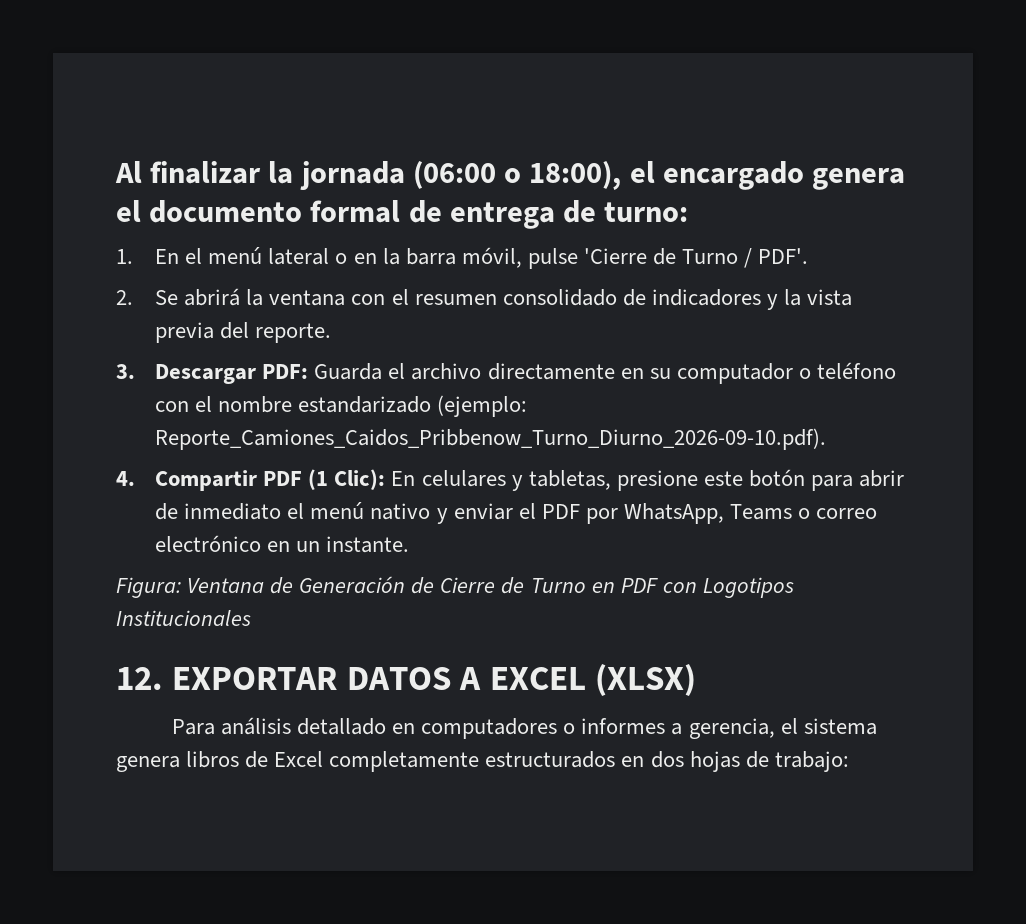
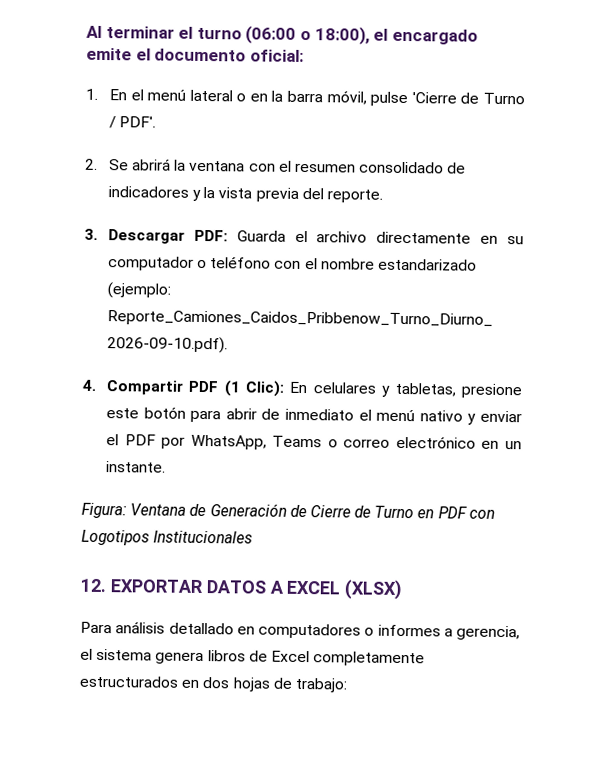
- Al finalizar la jornada (06:00 o 18:00), el encargado genera el documento formal de entrega de turno:
+ Al terminar el turno (06:00 o 18:00), el encargado emite el documento oficial:

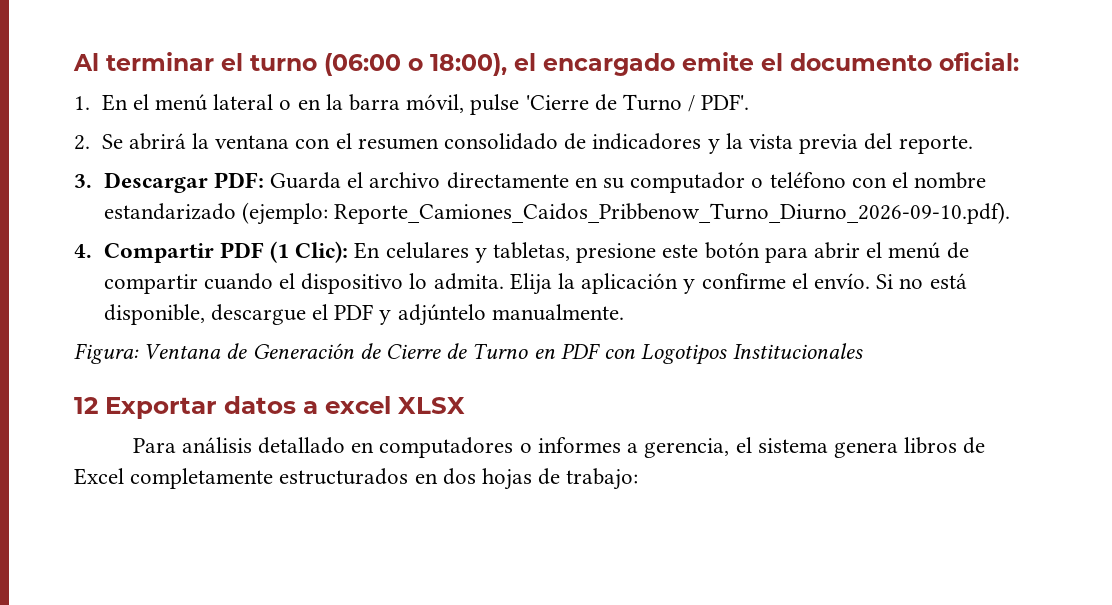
- 4. Compartir PDF (1 Clic): En celulares y tabletas, presione este botón para abrir de inmediato el menú nativo y enviar el PDF por WhatsApp, Teams o correo electrónico en un instante.
+ 4. Compartir PDF (1 Clic): En celulares y tabletas, presione este botón para abrir el menú de compartir cuando el dispositivo lo admita. Elija la aplicación y confirme el envío. Si no está disponible, descargue el PDF y adjúntelo manualmente.
- 12. EXPORTAR DATOS A EXCEL (XLSX)
+ 12 Exportar datos a excel XLSX

